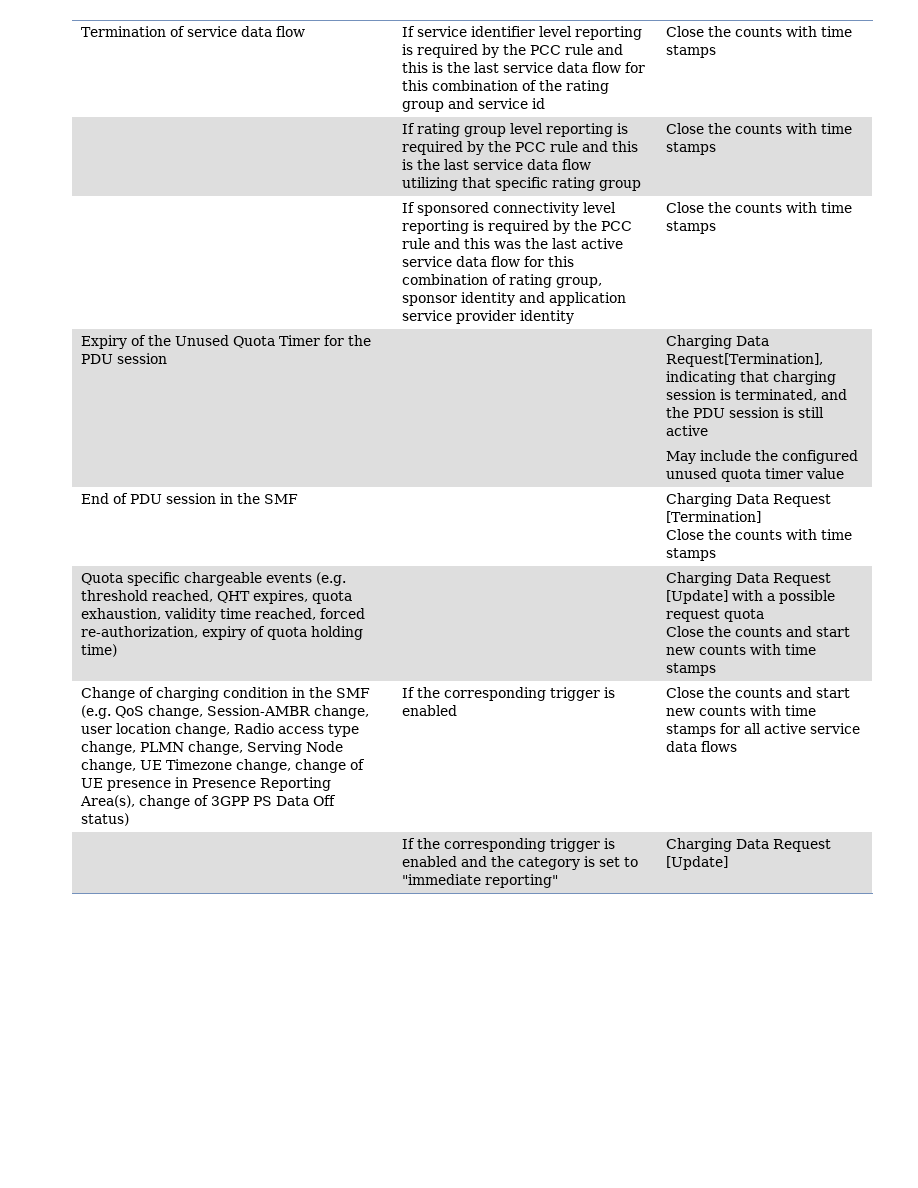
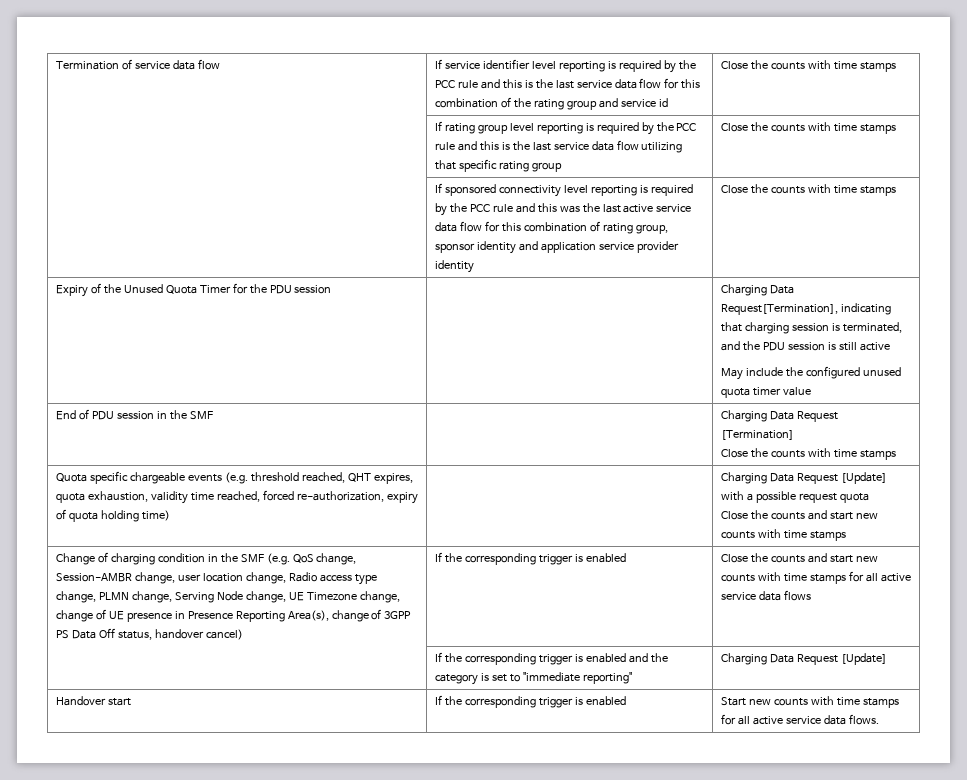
- Change of charging condition in the SMF (e.g. QoS change, Session-AMBR change, user location change, Radio access type change, PLMN change, Serving Node change, UE Timezone change, change of UE presence in Presence Reporting Area(s), change of 3GPP PS Data Off status)
+ Change of charging condition in the SMF (e.g. QoS change, Session-AMBR change, user location change, Radio access type change, PLMN change, Serving Node change, UE Timezone change, change of UE presence in Presence Reporting Area(s), change of 3GPP PS Data Off status, handover cancel)
+ Handover start | If the corresponding trigger is enabled | Start new counts with time stamps for all active service data flows.

